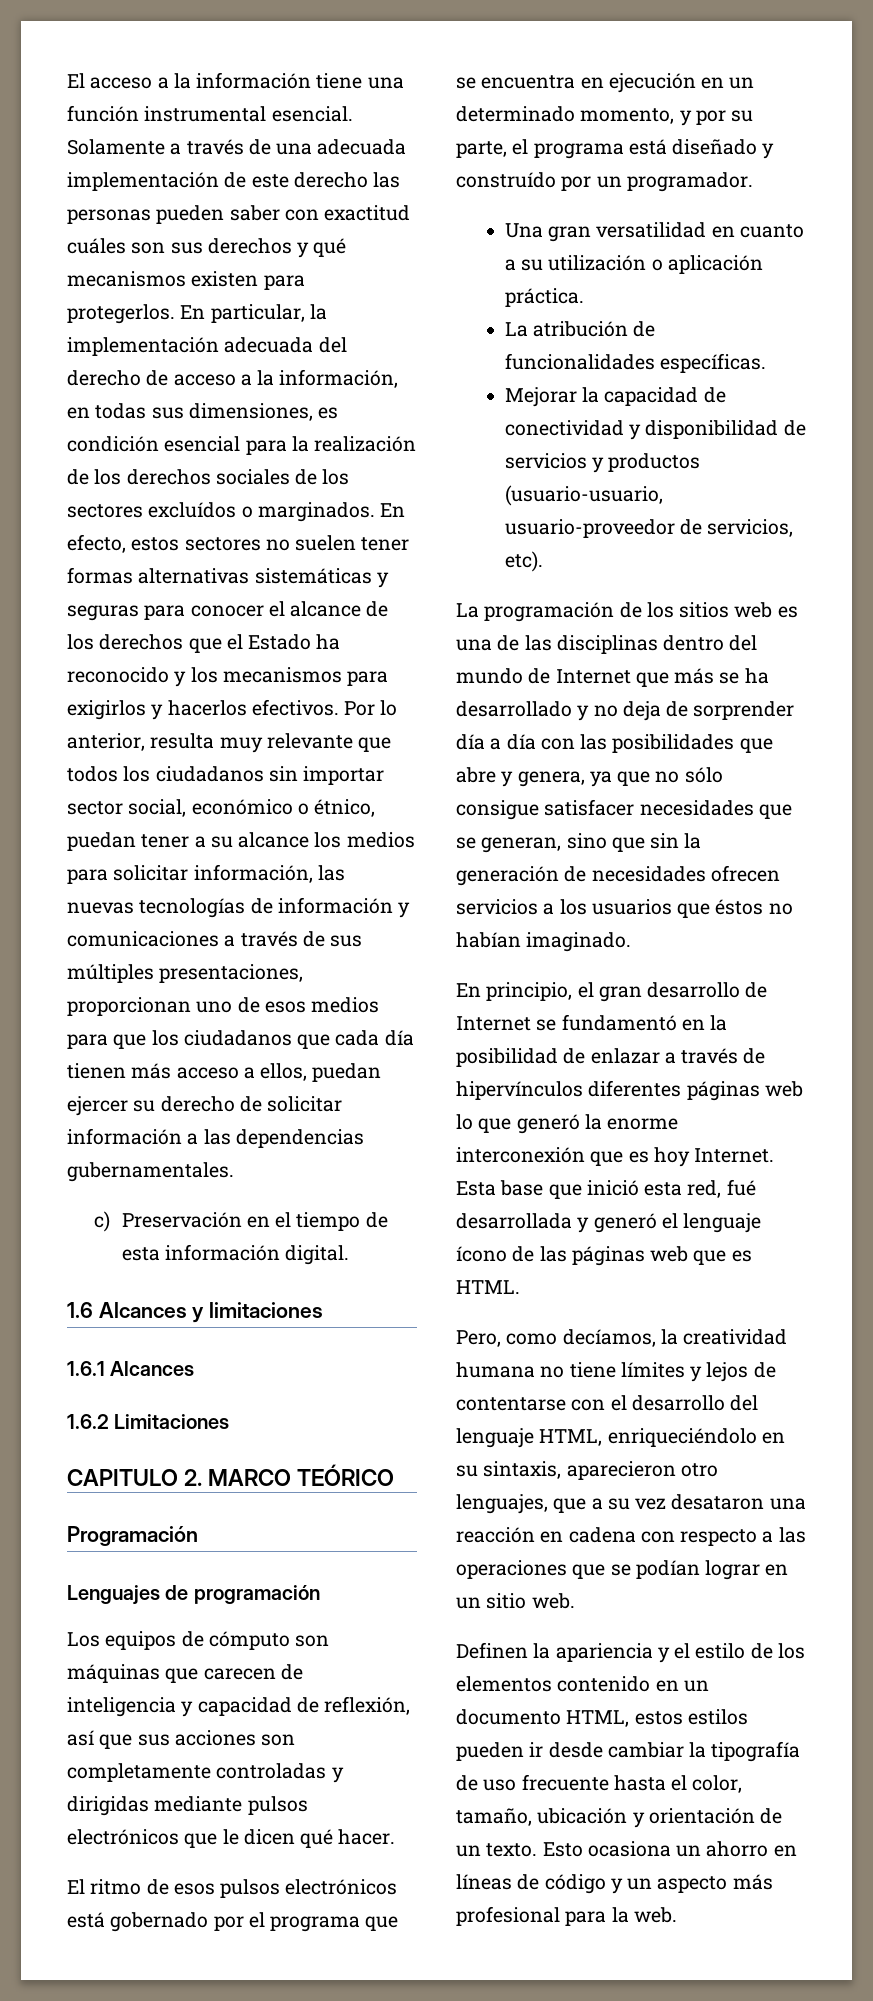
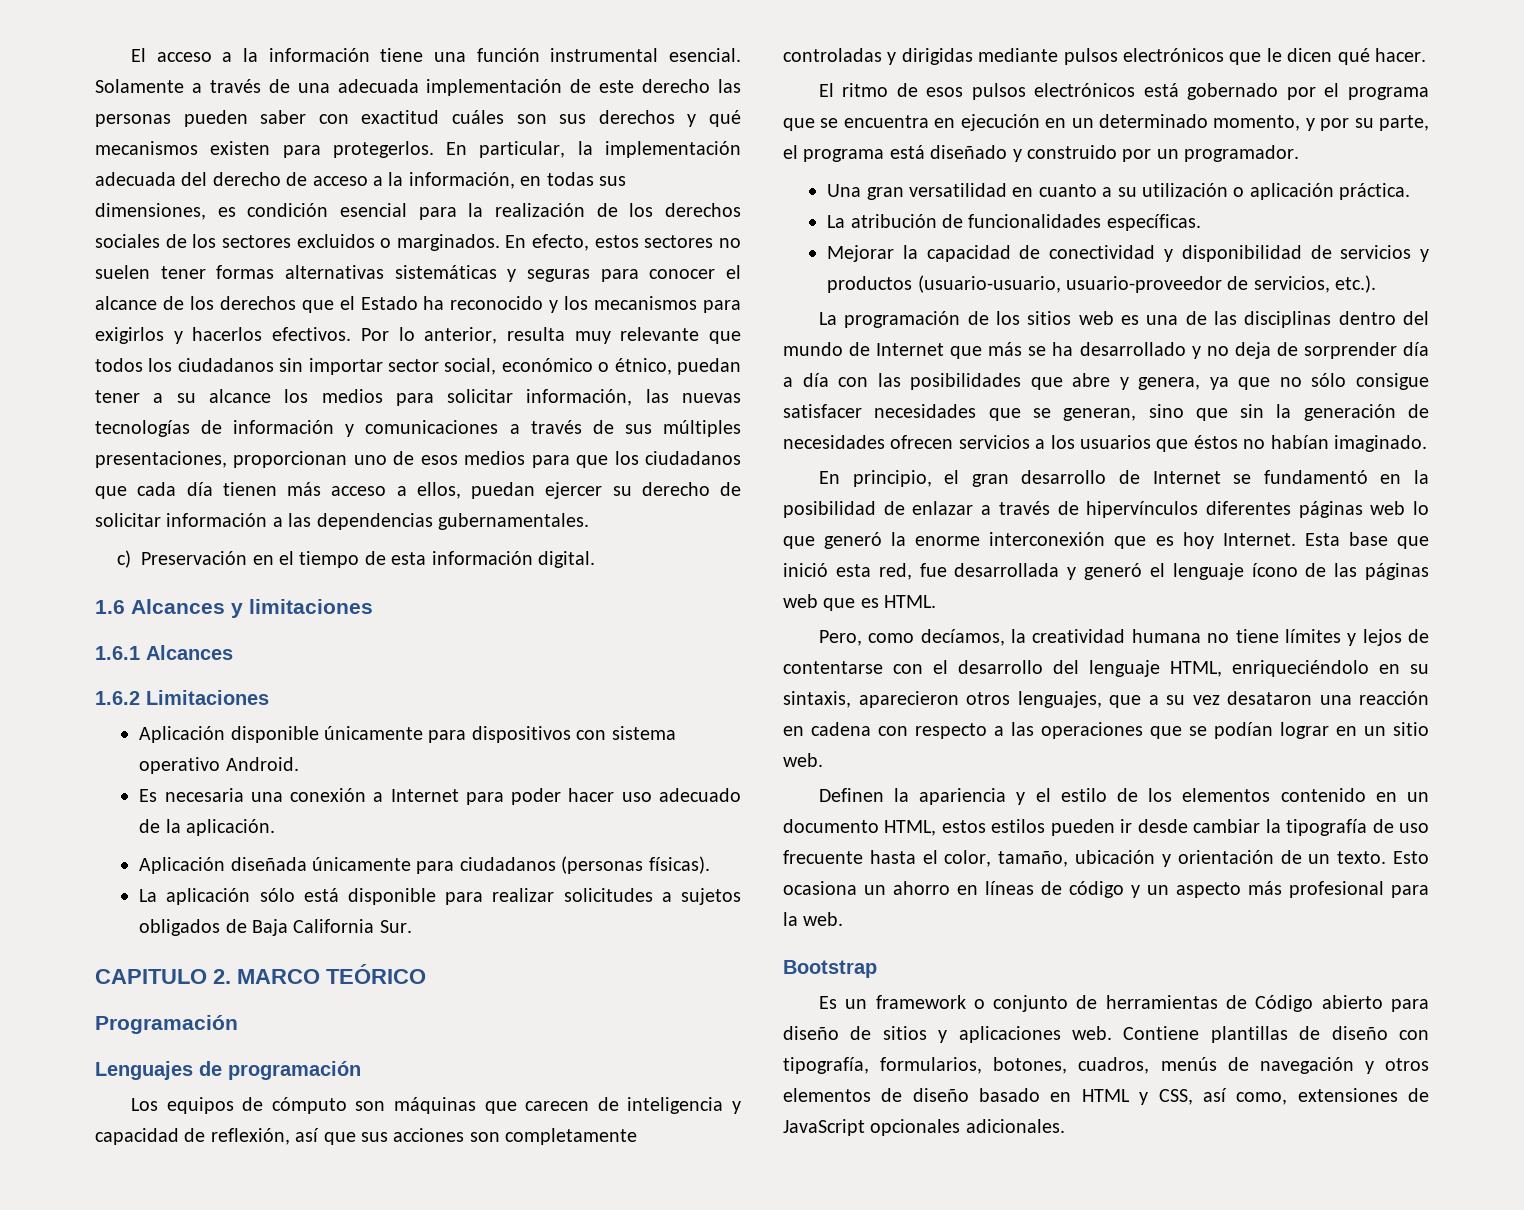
- En particular, la implementación adecuada del derecho de acceso a la información, en todas sus dimensiones, es condición esencial para la realización de los derechos sociales de los sectores excluídos o marginados.
+ En particular, la implementación adecuada del derecho de acceso a la información, en todas sus dimensiones, es condición esencial para la realización de los derechos sociales de los sectores excluidos o marginados.
+ Aplicación disponible únicamente para dispositivos con sistema operativo Android.
+ Es necesaria una conexión a Internet para poder hacer uso adecuado de la aplicación.
+ Aplicación diseñada únicamente para ciudadanos (personas físicas).
+ La aplicación sólo está disponible para realizar solicitudes a sujetos obligados de Baja California Sur.
- El ritmo de esos pulsos electrónicos está gobernado por el programa que se encuentra en ejecución en un determinado momento, y por su parte, el programa está diseñado y construído por un programador.
+ El ritmo de esos pulsos electrónicos está gobernado por el programa que se encuentra en ejecución en un determinado momento, y por su parte, el programa está diseñado y construido por un programador.
- Mejorar la capacidad de conectividad y disponibilidad de servicios y productos (usuario-usuario, usuario-proveedor de servicios, etc).
+ Mejorar la capacidad de conectividad y disponibilidad de servicios y productos (usuario-usuario, usuario-proveedor de servicios, etc.).
- Esta base que inició esta red, fué desarrollada y generó el lenguaje ícono de las páginas web que es HTML.
+ Esta base que inició esta red, fue desarrollada y generó el lenguaje ícono de las páginas web que es HTML.
- Pero, como decíamos, la creatividad humana no tiene límites y lejos de contentarse con el desarrollo del lenguaje HTML, enriqueciéndolo en su sintaxis, aparecieron otro lenguajes, que a su vez desataron una reacción en cadena con respecto a las operaciones que se podían lograr en un sitio web.
+ Pero, como decíamos, la creatividad humana no tiene límites y lejos de contentarse con el desarrollo del lenguaje HTML, enriqueciéndolo en su sintaxis, aparecieron otros lenguajes, que a su vez desataron una reacción en cadena con respecto a las operaciones que se podían lograr en un sitio web.
+ Bootstrap
+ Es un framework o conjunto de herramientas de Código abierto para diseño de sitios y aplicaciones web. Contiene plantillas de diseño con tipografía, formularios, botones, cuadros, menús de navegación y otros elementos de diseño basado en HTML y CSS, así como, extensiones de JavaScript opcionales adicionales.

